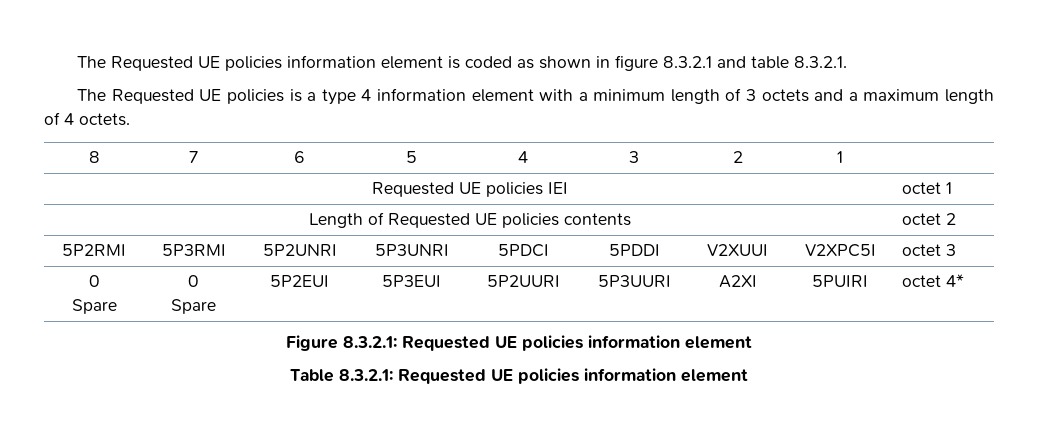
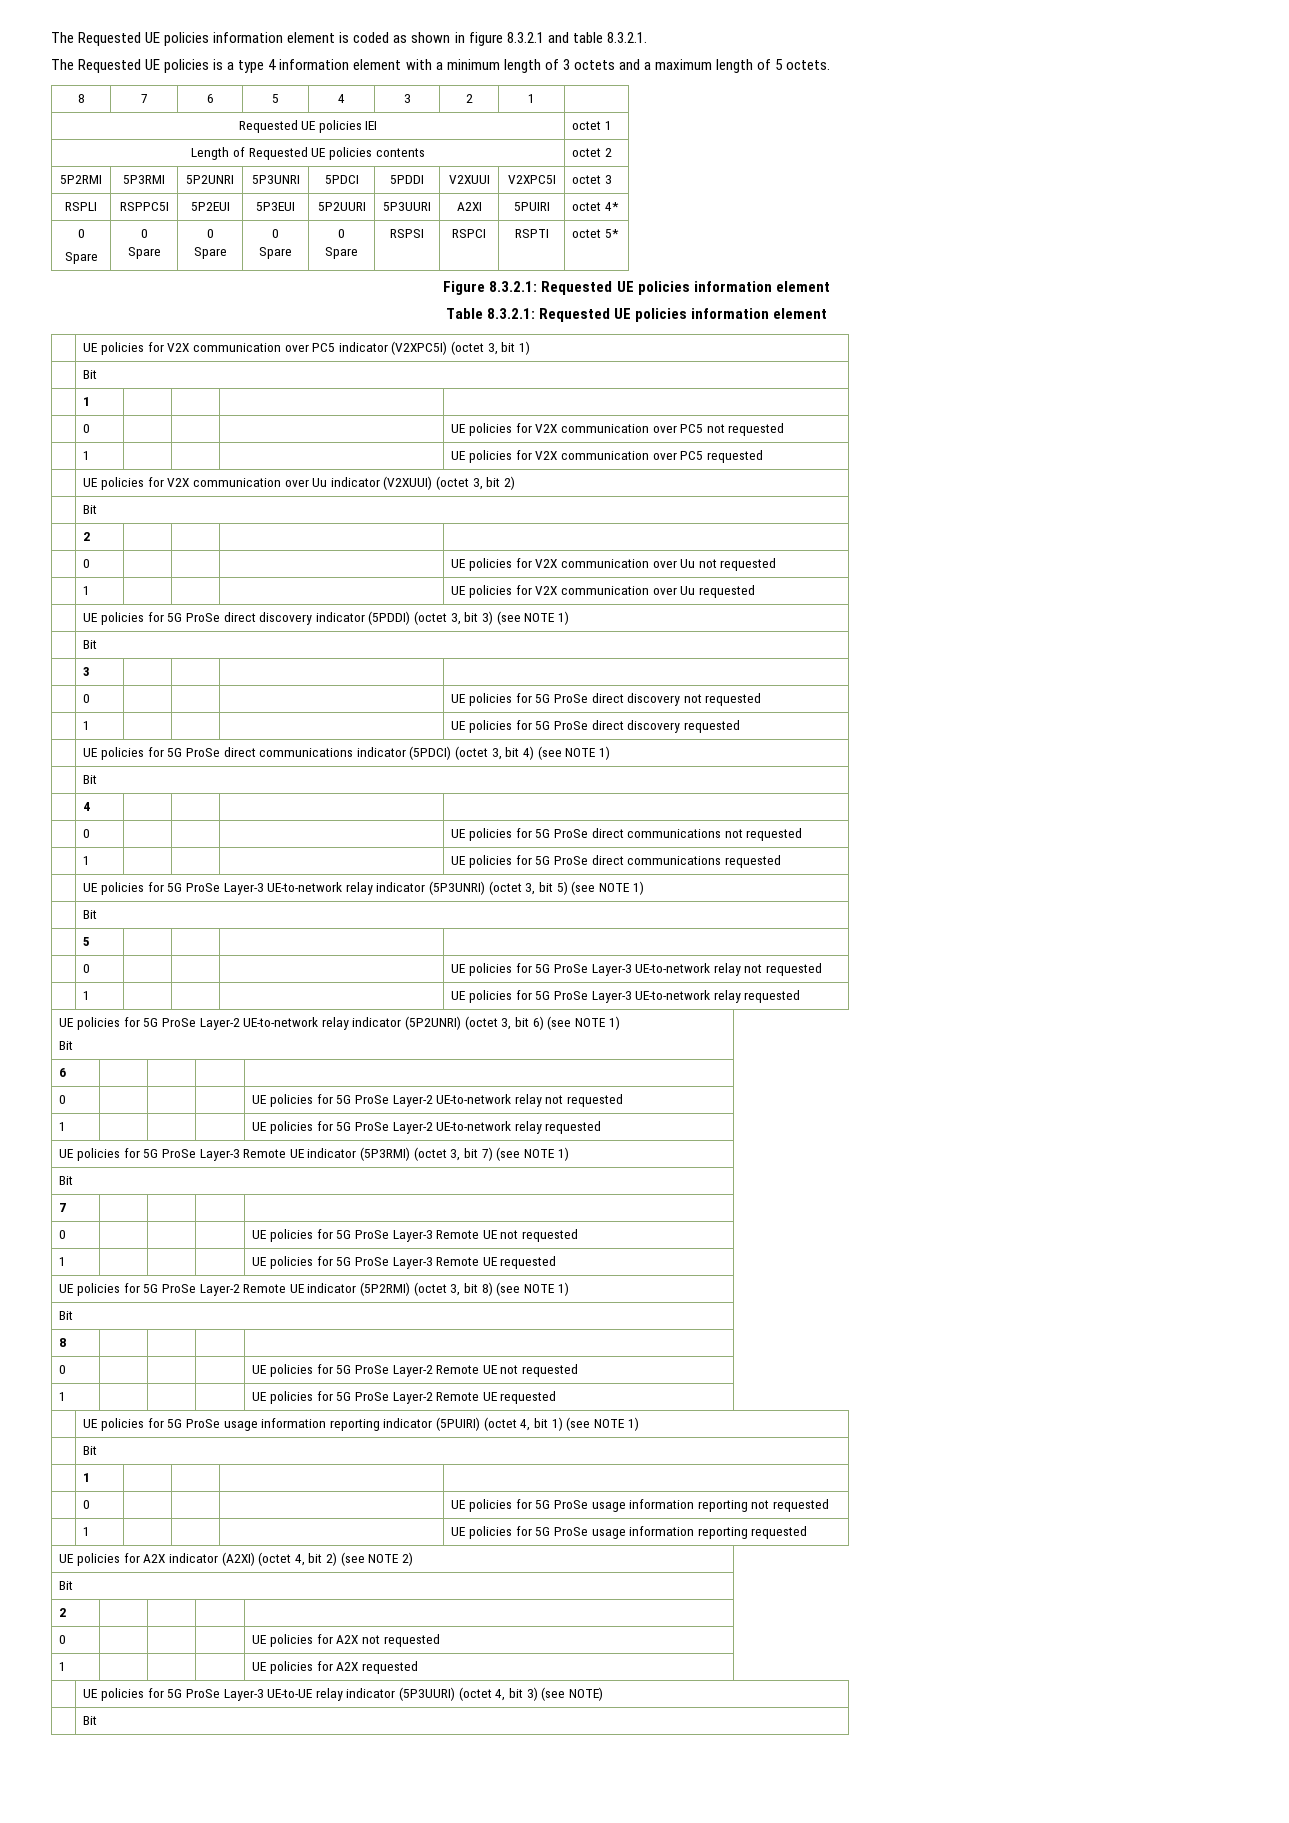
- The Requested UE policies is a type 4 information element with a minimum length of 3 octets and a maximum length of 4 octets.
+ The Requested UE policies is a type 4 information element with a minimum length of 3 octets and a maximum length of 5 octets.
  5P2RMI | 5P3RMI | 5P2UNRI | 5P3UNRI | 5PDCI | 5PDDI | V2XUUI | V2XPC5I | octet 3
+ RSPLI | RSPPC5I | 5P2EUI | 5P3EUI | 5P2UURI | 5P3UURI | A2XI | 5PUIRI | octet 4*
  0
  Spare | 0
- Spare | 5P2EUI | 5P3EUI | 5P2UURI | 5P3UURI | A2XI | 5PUIRI | octet 4*
+ Spare | 0
+ Spare | 0
+ Spare | 0
+ Spare | RSPSI | RSPCI | RSPTI | octet 5*
+ | UE policies for V2X communication over PC5 indicator (V2XPC5I) (octet 3, bit 1)
+ | Bit
+ | 1 | | | |
+ | 0 | | | | UE policies for V2X communication over PC5 not requested
+ | 1 | | | | UE policies for V2X communication over PC5 requested
+ | UE policies for V2X communication over Uu indicator (V2XUUI) (octet 3, bit 2)
+ | Bit
+ | 2 | | | |
+ | 0 | | | | UE policies for V2X communication over Uu not requested
+ | 1 | | | | UE policies for V2X communication over Uu requested
+ | UE policies for 5G ProSe direct discovery indicator (5PDDI) (octet 3, bit 3) (see NOTE 1)
+ | Bit
+ | 3 | | | |
+ | 0 | | | | UE policies for 5G ProSe direct discovery not requested
+ | 1 | | | | UE policies for 5G ProSe direct discovery requested
+ | UE policies for 5G ProSe direct communications indicator (5PDCI) (octet 3, bit 4) (see NOTE 1)
+ | Bit
+ | 4 | | | |
+ | 0 | | | | UE policies for 5G ProSe direct communications not requested
+ | 1 | | | | UE policies for 5G ProSe direct communications requested
+ | UE policies for 5G ProSe Layer-3 UE-to-network relay indicator (5P3UNRI) (octet 3, bit 5) (see NOTE 1)
+ | Bit
+ | 5 | | | |
+ | 0 | | | | UE policies for 5G ProSe Layer-3 UE-to-network relay not requested
+ | 1 | | | | UE policies for 5G ProSe Layer-3 UE-to-network relay requested
+ UE policies for 5G ProSe Layer-2 UE-to-network relay indicator (5P2UNRI) (octet 3, bit 6) (see NOTE 1)
+ Bit
+ 6 | | | |
+ 0 | | | | UE policies for 5G ProSe Layer-2 UE-to-network relay not requested
+ 1 | | | | UE policies for 5G ProSe Layer-2 UE-to-network relay requested
+ UE policies for 5G ProSe Layer-3 Remote UE indicator (5P3RMI) (octet 3, bit 7) (see NOTE 1)
+ Bit
+ 7 | | | |
+ 0 | | | | UE policies for 5G ProSe Layer-3 Remote UE not requested
+ 1 | | | | UE policies for 5G ProSe Layer-3 Remote UE requested
+ UE policies for 5G ProSe Layer-2 Remote UE indicator (5P2RMI) (octet 3, bit 8) (see NOTE 1)
+ Bit
+ 8 | | | |
+ 0 | | | | UE policies for 5G ProSe Layer-2 Remote UE not requested
+ 1 | | | | UE policies for 5G ProSe Layer-2 Remote UE requested
+ | UE policies for 5G ProSe usage information reporting indicator (5PUIRI) (octet 4, bit 1) (see NOTE 1)
+ | Bit
+ | 1 | | | |
+ | 0 | | | | UE policies for 5G ProSe usage information reporting not requested
+ | 1 | | | | UE policies for 5G ProSe usage information reporting requested
+ UE policies for A2X indicator (A2XI) (octet 4, bit 2) (see NOTE 2)
+ Bit
+ 2 | | | |
+ 0 | | | | UE policies for A2X not requested
+ 1 | | | | UE policies for A2X requested
+ | UE policies for 5G ProSe Layer-3 UE-to-UE relay indicator (5P3UURI) (octet 4, bit 3) (see NOTE)
+ | Bit

